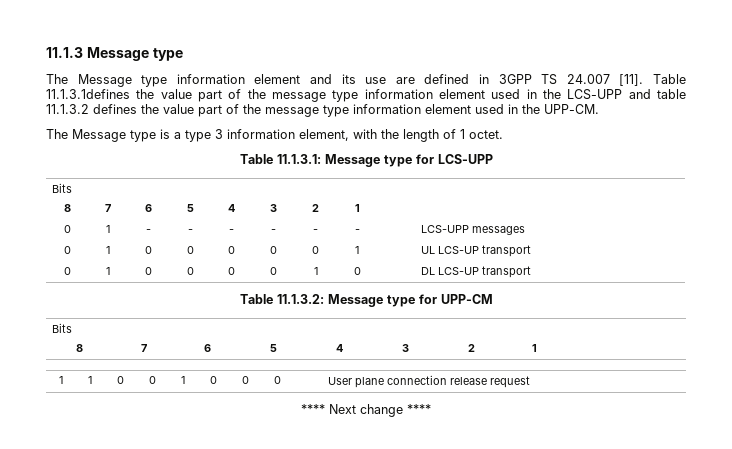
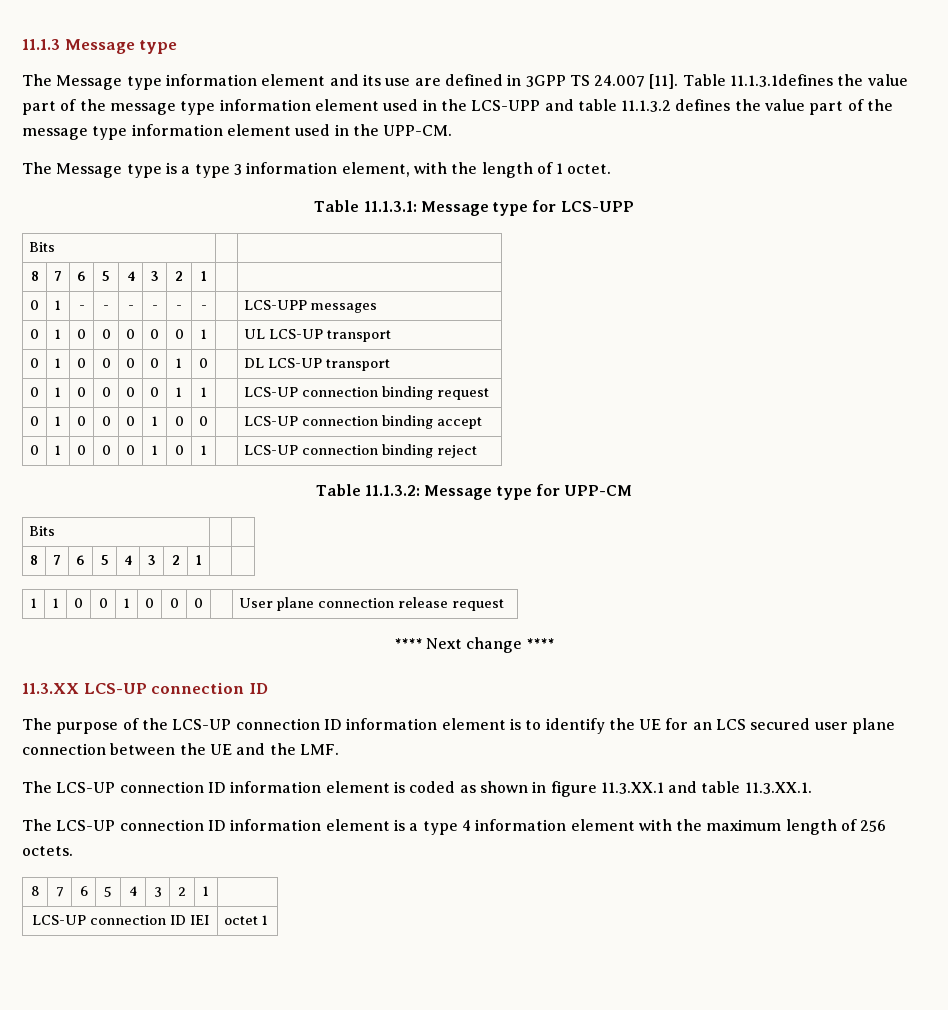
+ 0 | 1 | 0 | 0 | 0 | 0 | 1 | 1 | | LCS-UP connection binding request
+ 0 | 1 | 0 | 0 | 0 | 1 | 0 | 0 | | LCS-UP connection binding accept
+ 0 | 1 | 0 | 0 | 0 | 1 | 0 | 1 | | LCS-UP connection binding reject
+ 11.3.XX LCS-UP connection ID
+ The purpose of the LCS-UP connection ID information element is to identify the UE for an LCS secured user plane connection between the UE and the LMF.
+ The LCS-UP connection ID information element is coded as shown in figure 11.3.XX.1 and table 11.3.XX.1.
+ The LCS-UP connection ID information element is a type 4 information element with the maximum length of 256 octets.
+ 8 | 7 | 6 | 5 | 4 | 3 | 2 | 1 |
+ LCS-UP connection ID IEI | octet 1

